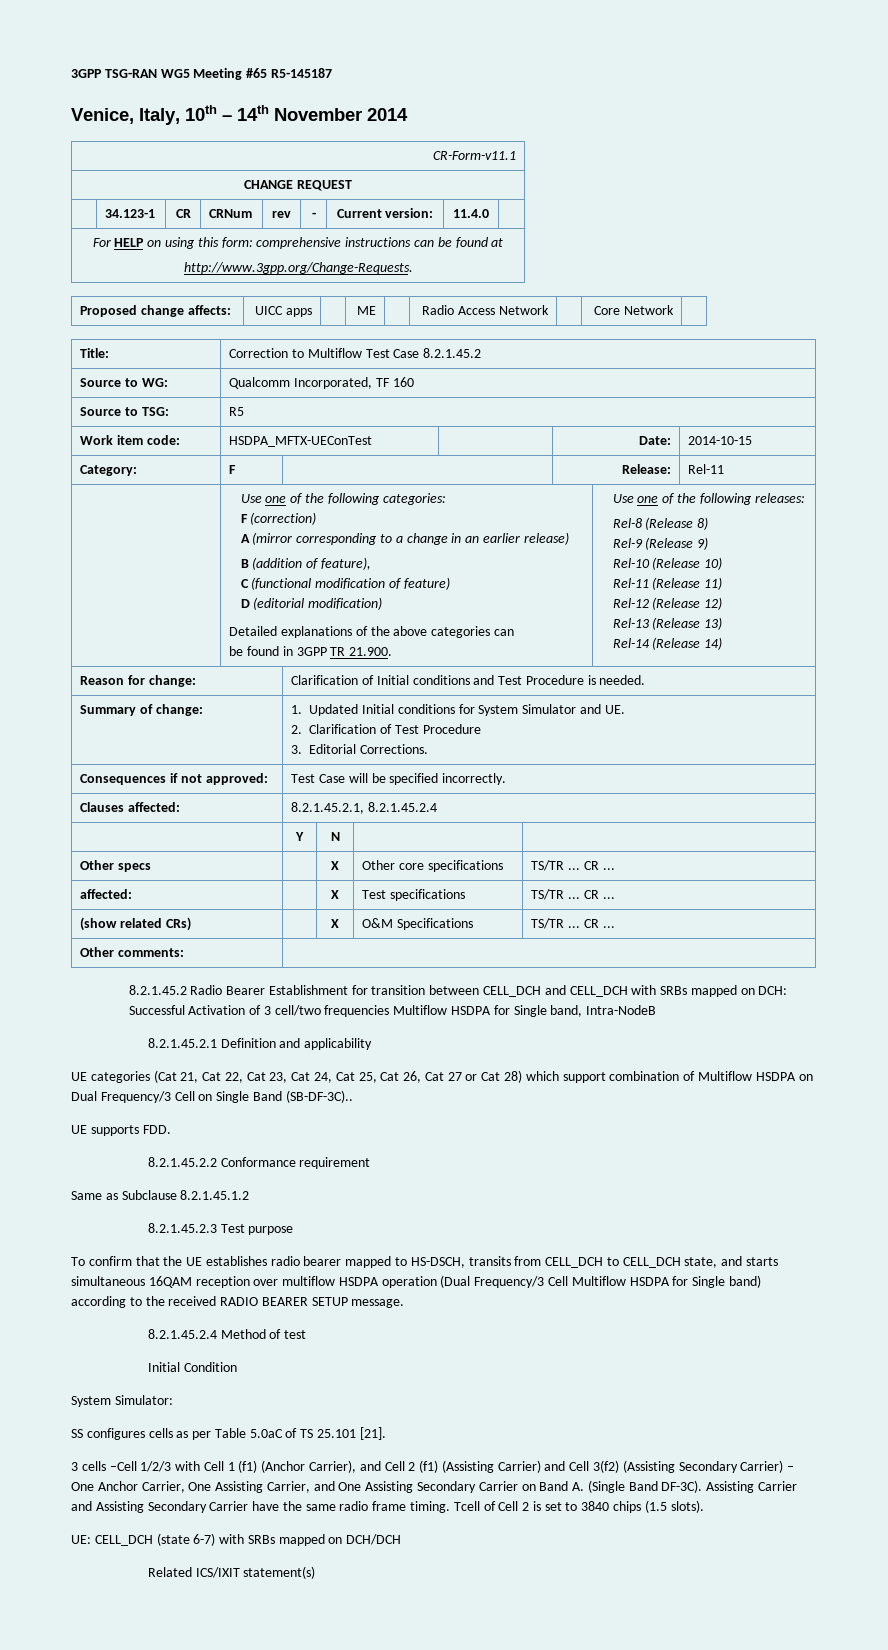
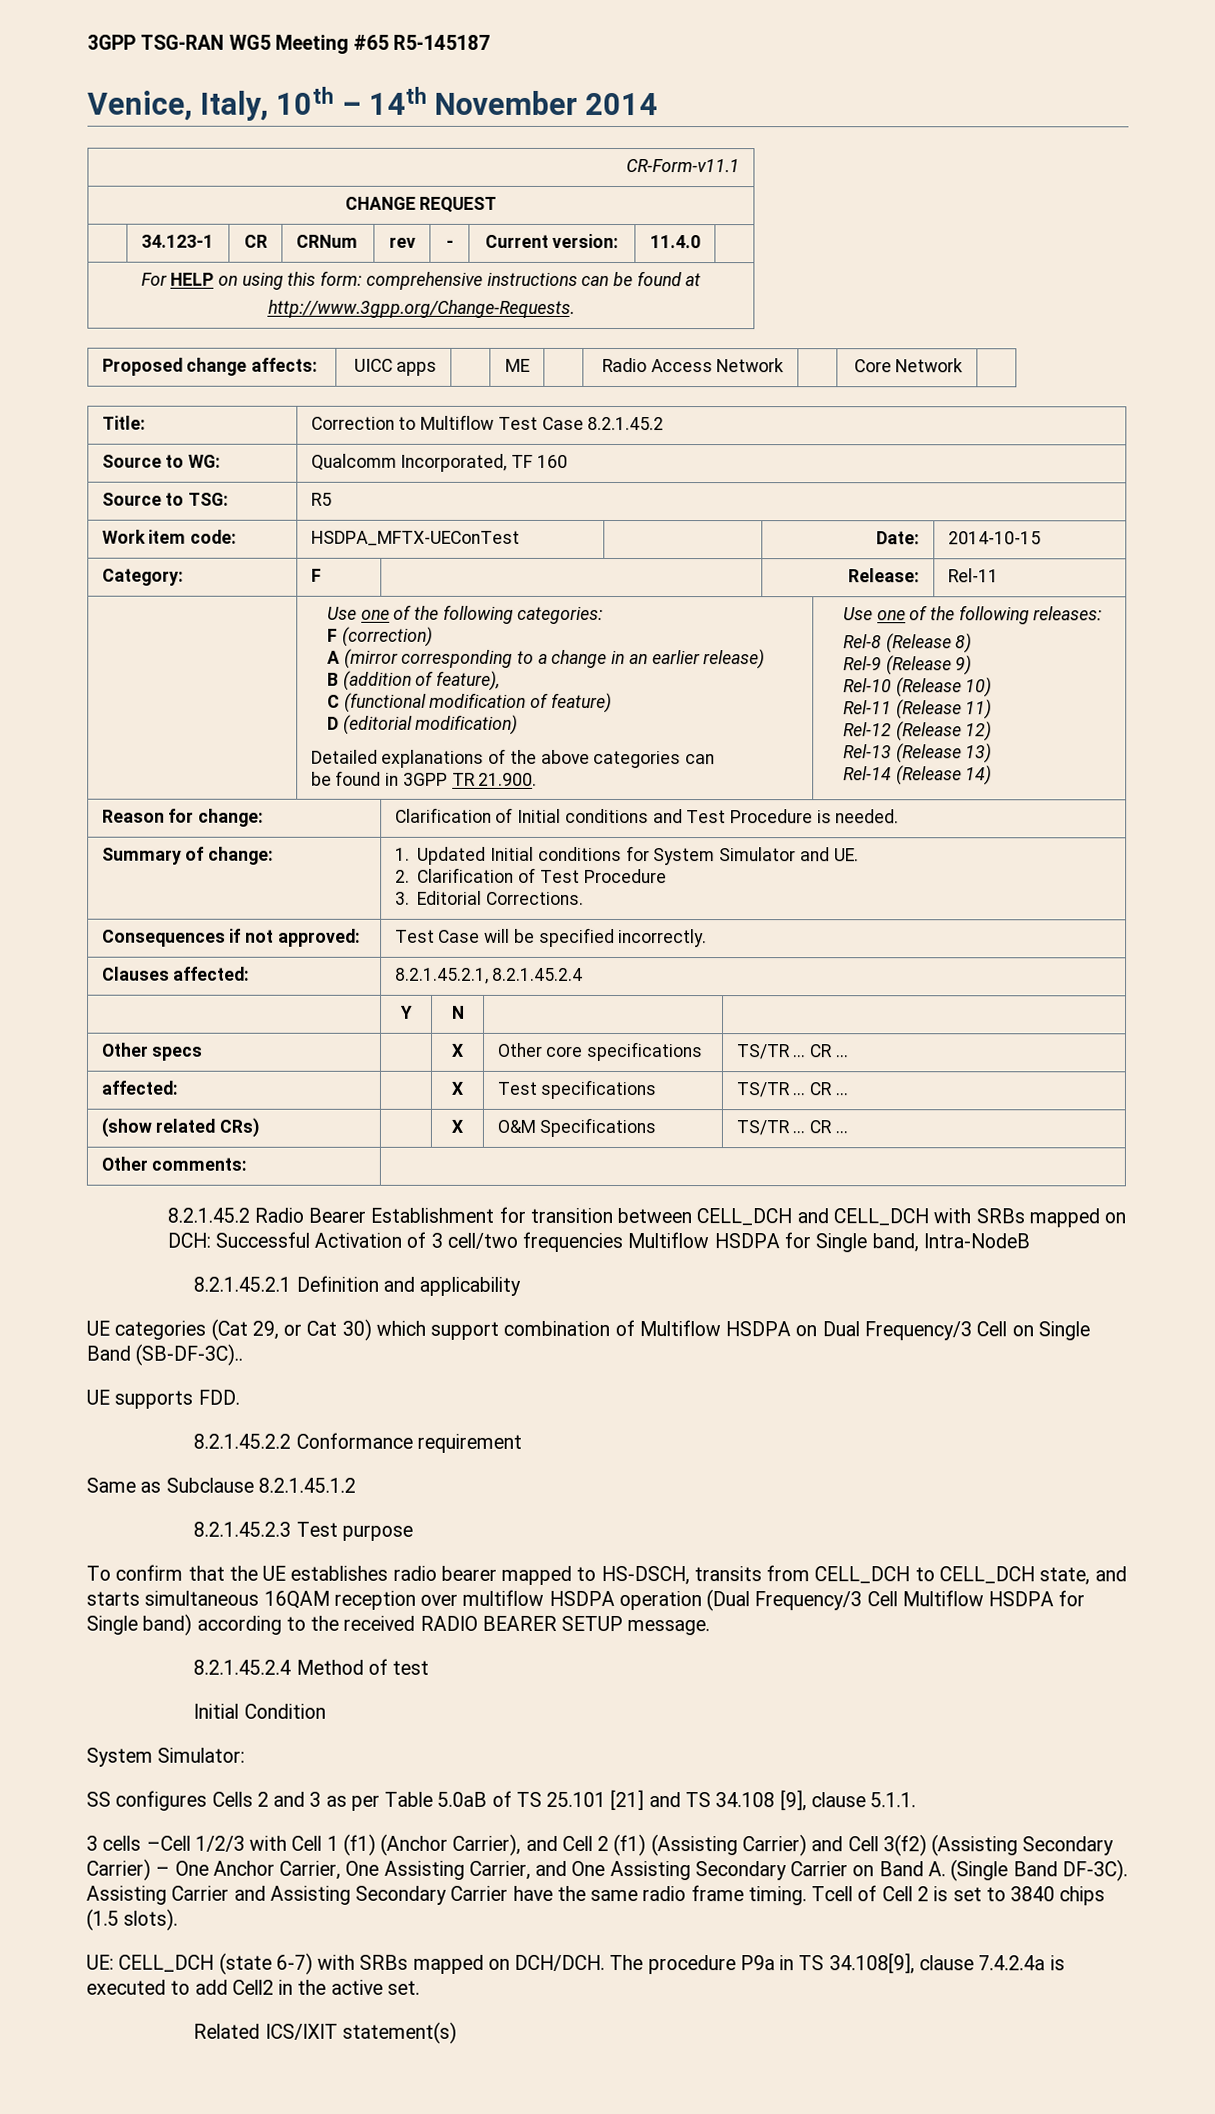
- UE categories (Cat 21, Cat 22, Cat 23, Cat 24, Cat 25, Cat 26, Cat 27 or Cat 28) which support combination of Multiflow HSDPA on Dual Frequency/3 Cell on Single Band (SB-DF-3C)..
+ UE categories (Cat 29, or Cat 30) which support combination of Multiflow HSDPA on Dual Frequency/3 Cell on Single Band (SB-DF-3C)..
- SS configures cells as per Table 5.0aC of TS 25.101 [21].
+ SS configures Cells 2 and 3 as per Table 5.0aB of TS 25.101 [21] and TS 34.108 [9], clause 5.1.1.
- UE: CELL_DCH (state 6-7) with SRBs mapped on DCH/DCH
+ UE: CELL_DCH (state 6-7) with SRBs mapped on DCH/DCH. The procedure P9a in TS 34.108[9], clause 7.4.2.4a is executed to add Cell2 in the active set.

